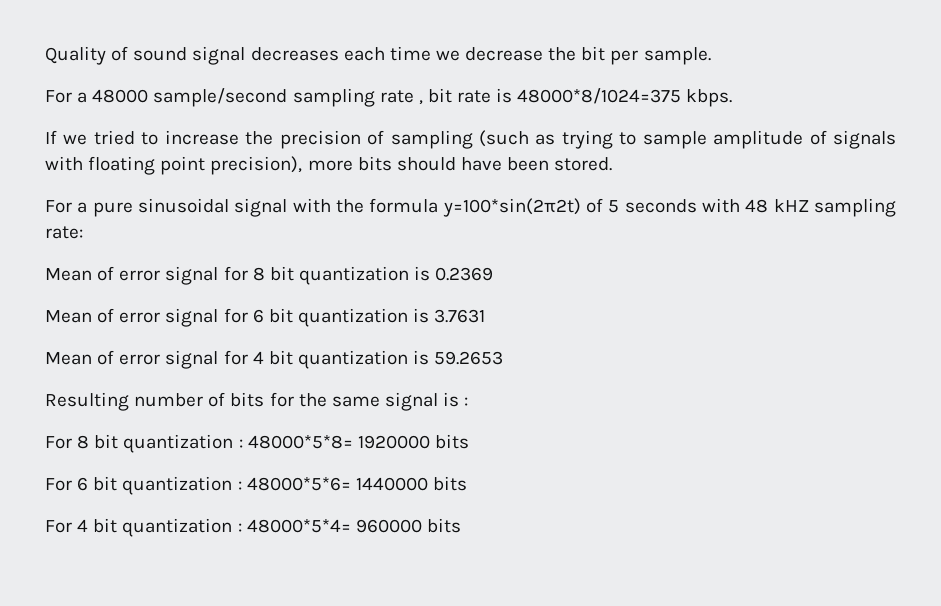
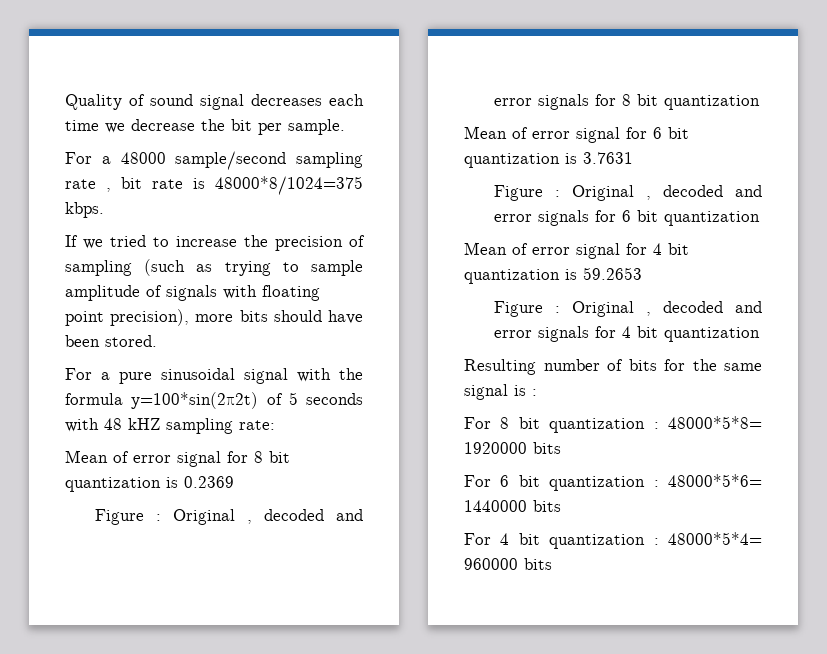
+ Figure : Original , decoded and error signals for 8 bit quantization
+ Figure : Original , decoded and error signals for 6 bit quantization
+ Figure : Original , decoded and error signals for 4 bit quantization

